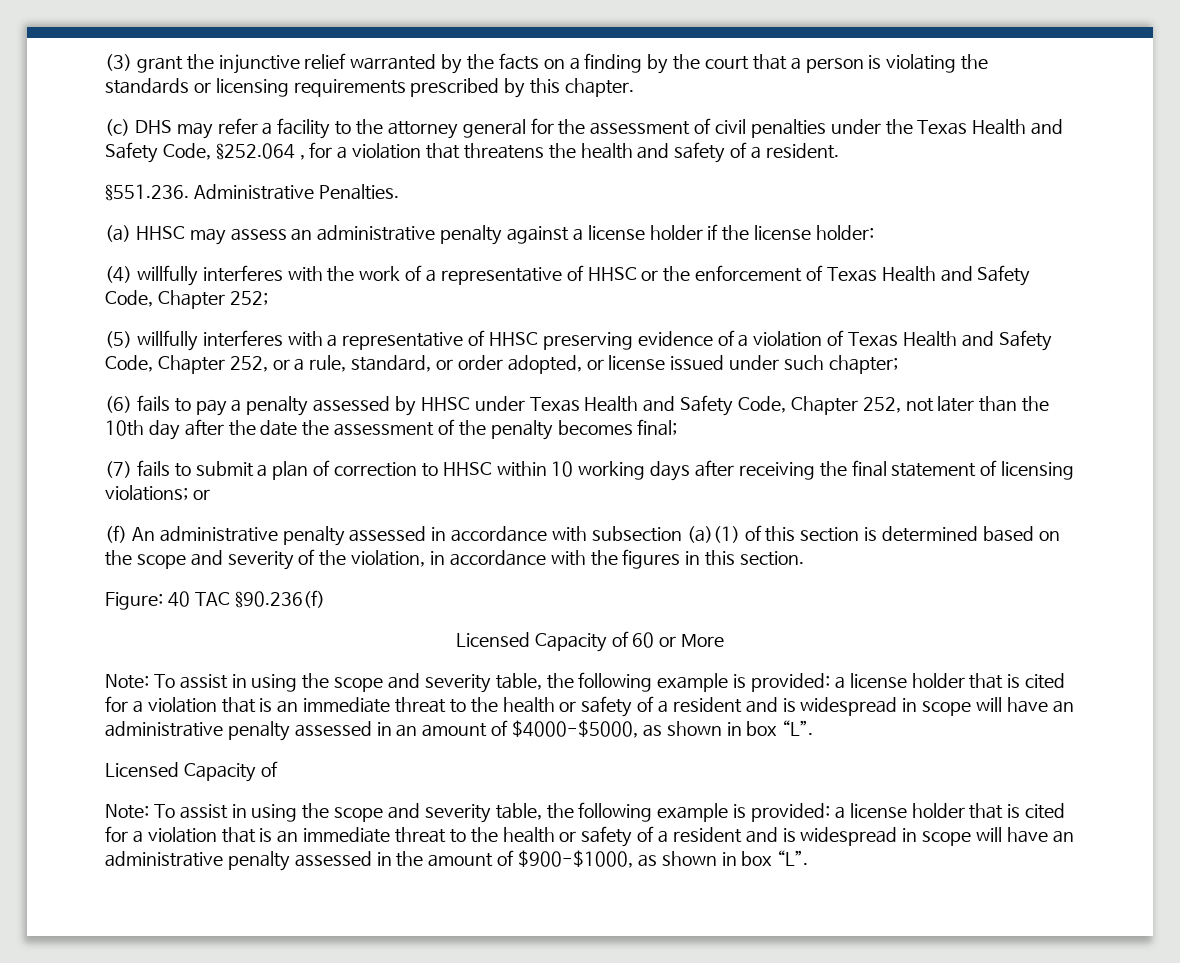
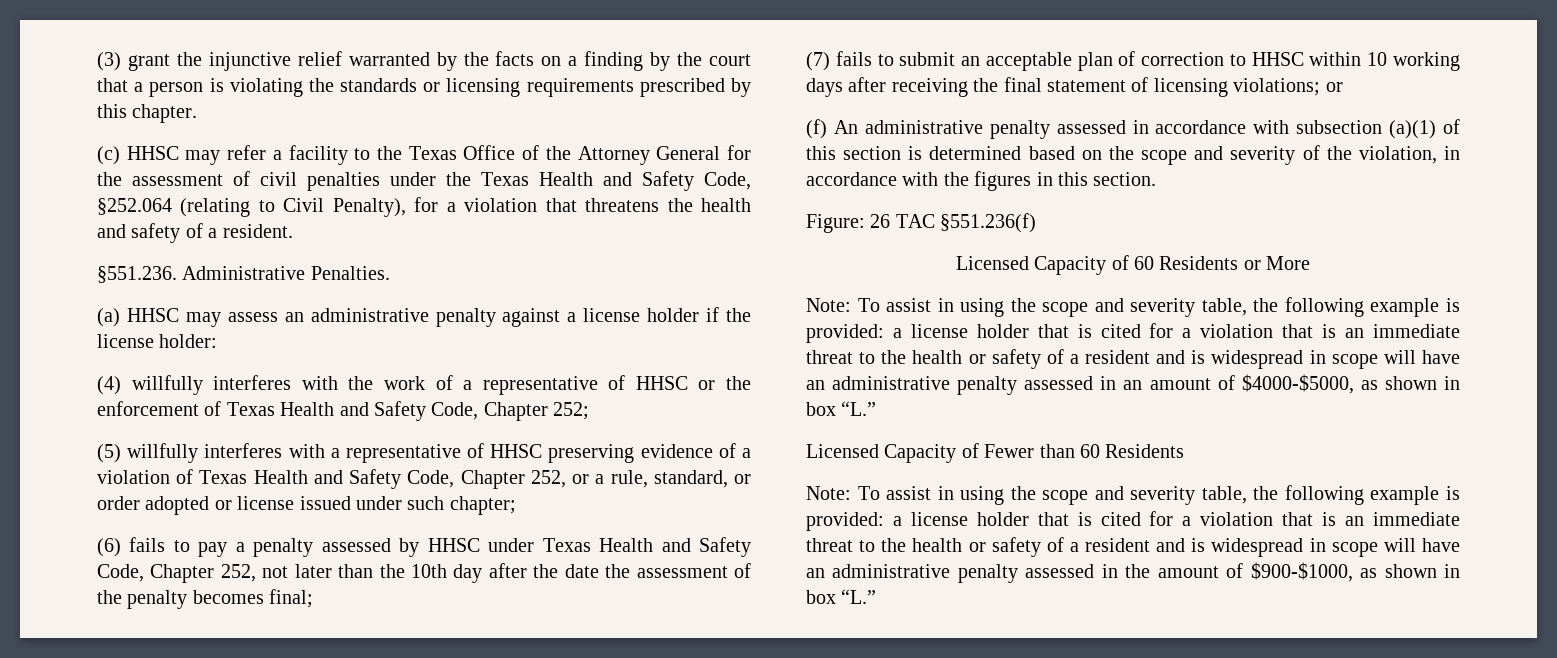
- (c) DHS may refer a facility to the attorney general for the assessment of civil penalties under the Texas Health and Safety Code, §252.064 , for a violation that threatens the health and safety of a resident.
+ (c) HHSC may refer a facility to the Texas Office of the Attorney General for the assessment of civil penalties under the Texas Health and Safety Code, §252.064 (relating to Civil Penalty), for a violation that threatens the health and safety of a resident.
- (5) willfully interferes with a representative of HHSC preserving evidence of a violation of Texas Health and Safety Code, Chapter 252, or a rule, standard, or order adopted, or license issued under such chapter;
+ (5) willfully interferes with a representative of HHSC preserving evidence of a violation of Texas Health and Safety Code, Chapter 252, or a rule, standard, or order adopted or license issued under such chapter;
- (7) fails to submit a plan of correction to HHSC within 10 working days after receiving the final statement of licensing violations; or
+ (7) fails to submit an acceptable plan of correction to HHSC within 10 working days after receiving the final statement of licensing violations; or
- Figure: 40 TAC §90.236(f)
+ Figure: 26 TAC §551.236(f)
- Licensed Capacity of 60 or More
+ Licensed Capacity of 60 Residents or More
- Note: To assist in using the scope and severity table, the following example is provided: a license holder that is cited for a violation that is an immediate threat to the health or safety of a resident and is widespread in scope will have an administrative penalty assessed in an amount of $4000-$5000, as shown in box “L”.
- Licensed Capacity of
+ Note: To assist in using the scope and severity table, the following example is provided: a license holder that is cited for a violation that is an immediate threat to the health or safety of a resident and is widespread in scope will have an administrative penalty assessed in an amount of $4000-$5000, as shown in box “L.”
+ Licensed Capacity of Fewer than 60 Residents
- Note: To assist in using the scope and severity table, the following example is provided: a license holder that is cited for a violation that is an immediate threat to the health or safety of a resident and is widespread in scope will have an administrative penalty assessed in the amount of $900-$1000, as shown in box “L”.
+ Note: To assist in using the scope and severity table, the following example is provided: a license holder that is cited for a violation that is an immediate threat to the health or safety of a resident and is widespread in scope will have an administrative penalty assessed in the amount of $900-$1000, as shown in box “L.”

